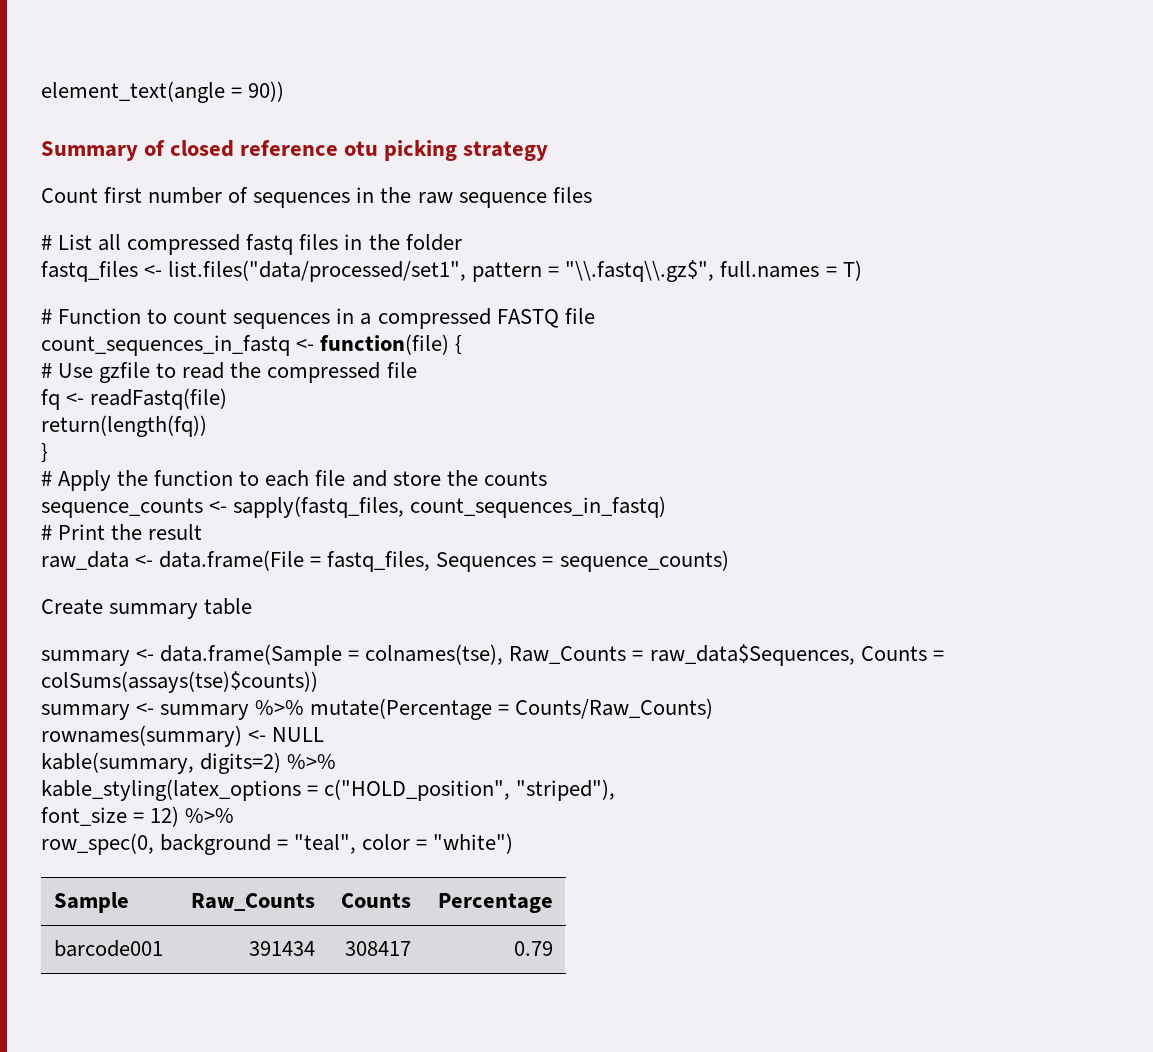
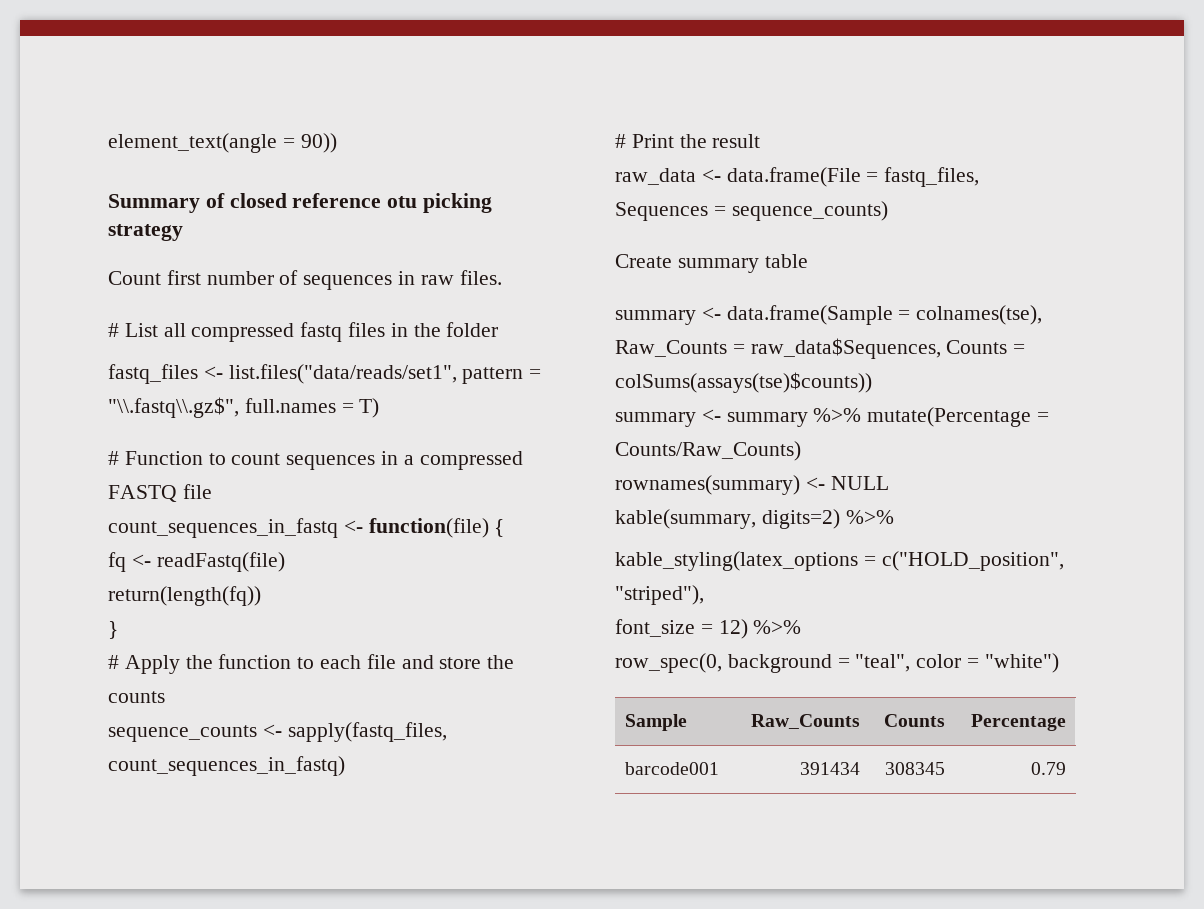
- Count first number of sequences in the raw sequence files
+ Count first number of sequences in raw files.
- fastq_files <- list.files("data/processed/set1", pattern = "\\.fastq\\.gz$", full.names = T)
+ fastq_files <- list.files("data/reads/set1", pattern = "\\.fastq\\.gz$", full.names = T)
- # Use gzfile to read the compressed file
- barcode001 | 391434 | 308417 | 0.79
+ barcode001 | 391434 | 308345 | 0.79

